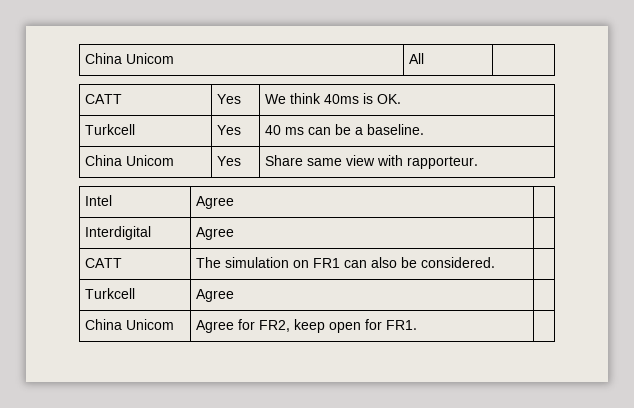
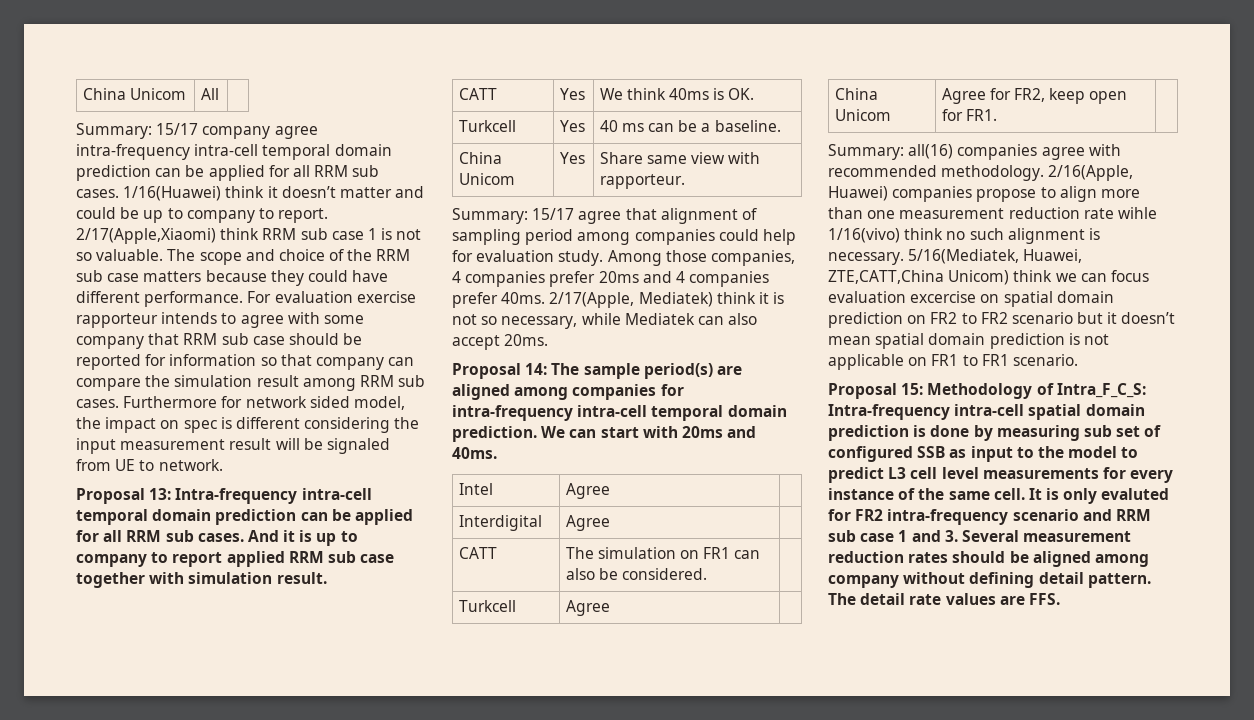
+ Summary: 15/17 company agree intra-frequency intra-cell temporal domain prediction can be applied for all RRM sub cases. 1/16(Huawei) think it doesn’t matter and could be up to company to report. 2/17(Apple,Xiaomi) think RRM sub case 1 is not so valuable. The scope and choice of the RRM sub case matters because they could have different performance. For evaluation exercise rapporteur intends to agree with some company that RRM sub case should be reported for information so that company can compare the simulation result among RRM sub cases. Furthermore for network sided model, the impact on spec is different considering the input measurement result will be signaled from UE to network.
+ Proposal 13: Intra-frequency intra-cell temporal domain prediction can be applied for all RRM sub cases. And it is up to company to report applied RRM sub case together with simulation result.
+ Summary: 15/17 agree that alignment of sampling period among companies could help for evaluation study. Among those companies, 4 companies prefer 20ms and 4 companies prefer 40ms. 2/17(Apple, Mediatek) think it is not so necessary, while Mediatek can also accept 20ms.
+ Proposal 14: The sample period(s) are aligned among companies for intra-frequency intra-cell temporal domain prediction. We can start with 20ms and 40ms.
+ Summary: all(16) companies agree with recommended methodology. 2/16(Apple, Huawei) companies propose to align more than one measurement reduction rate wihle 1/16(vivo) think no such alignment is necessary. 5/16(Mediatek, Huawei, ZTE,CATT,China Unicom) think we can focus evaluation excercise on spatial domain prediction on FR2 to FR2 scenario but it doesn’t mean spatial domain prediction is not applicable on FR1 to FR1 scenario.
+ Proposal 15: Methodology of Intra_F_C_S: Intra-frequency intra-cell spatial domain prediction is done by measuring sub set of configured SSB as input to the model to predict L3 cell level measurements for every instance of the same cell. It is only evaluted for FR2 intra-frequency scenario and RRM sub case 1 and 3. Several measurement reduction rates should be aligned among company without defining detail pattern. The detail rate values are FFS.

